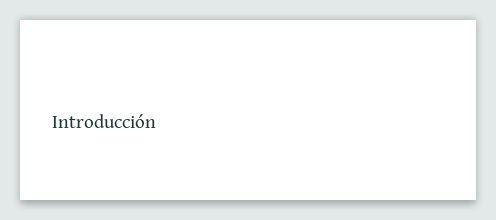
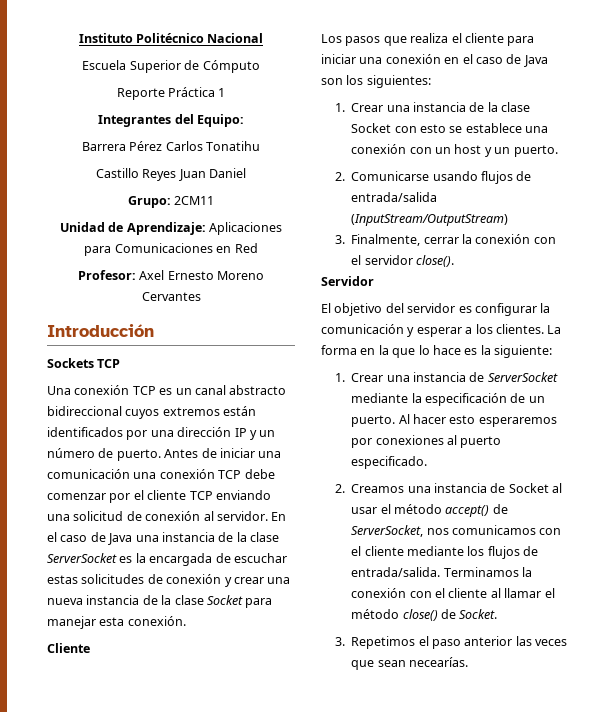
+ Instituto Politécnico Nacional
+ Escuela Superior de Cómputo
+ Reporte Práctica 1
+ Integrantes del Equipo:
+ Barrera Pérez Carlos Tonatihu
+ Castillo Reyes Juan Daniel
+ Grupo: 2CM11
+ Unidad de Aprendizaje: Aplicaciones para Comunicaciones en Red
+ Profesor: Axel Ernesto Moreno Cervantes
  Introducción
+ Sockets TCP
+ Una conexión TCP es un canal abstracto bidireccional cuyos extremos están identificados por una dirección IP y un número de puerto. Antes de iniciar una comunicación una conexión TCP debe comenzar por el cliente TCP enviando una solicitud de conexión al servidor. En el caso de Java una instancia de la clase ServerSocket es la encargada de escuchar estas solicitudes de conexión y crear una nueva instancia de la clase Socket para manejar esta conexión.
+ Cliente
+ Los pasos que realiza el cliente para iniciar una conexión en el caso de Java son los siguientes:
+ 1. Crear una instancia de la clase Socket con esto se establece una conexión con un host y un puerto.
+ 2. Comunicarse usando flujos de entrada/salida (InputStream/OutputStream)
+ 3. Finalmente, cerrar la conexión con el servidor close().
+ Servidor
+ El objetivo del servidor es configurar la comunicación y esperar a los clientes. La forma en la que lo hace es la siguiente:
+ 1. Crear una instancia de ServerSocket mediante la especificación de un puerto. Al hacer esto esperaremos por conexiones al puerto especificado.
+ 2. Creamos una instancia de Socket al usar el método accept() de ServerSocket, nos comunicamos con el cliente mediante los flujos de entrada/salida. Terminamos la conexión con el cliente al llamar el método close() de Socket.
+ 3. Repetimos el paso anterior las veces que sean necearías.

